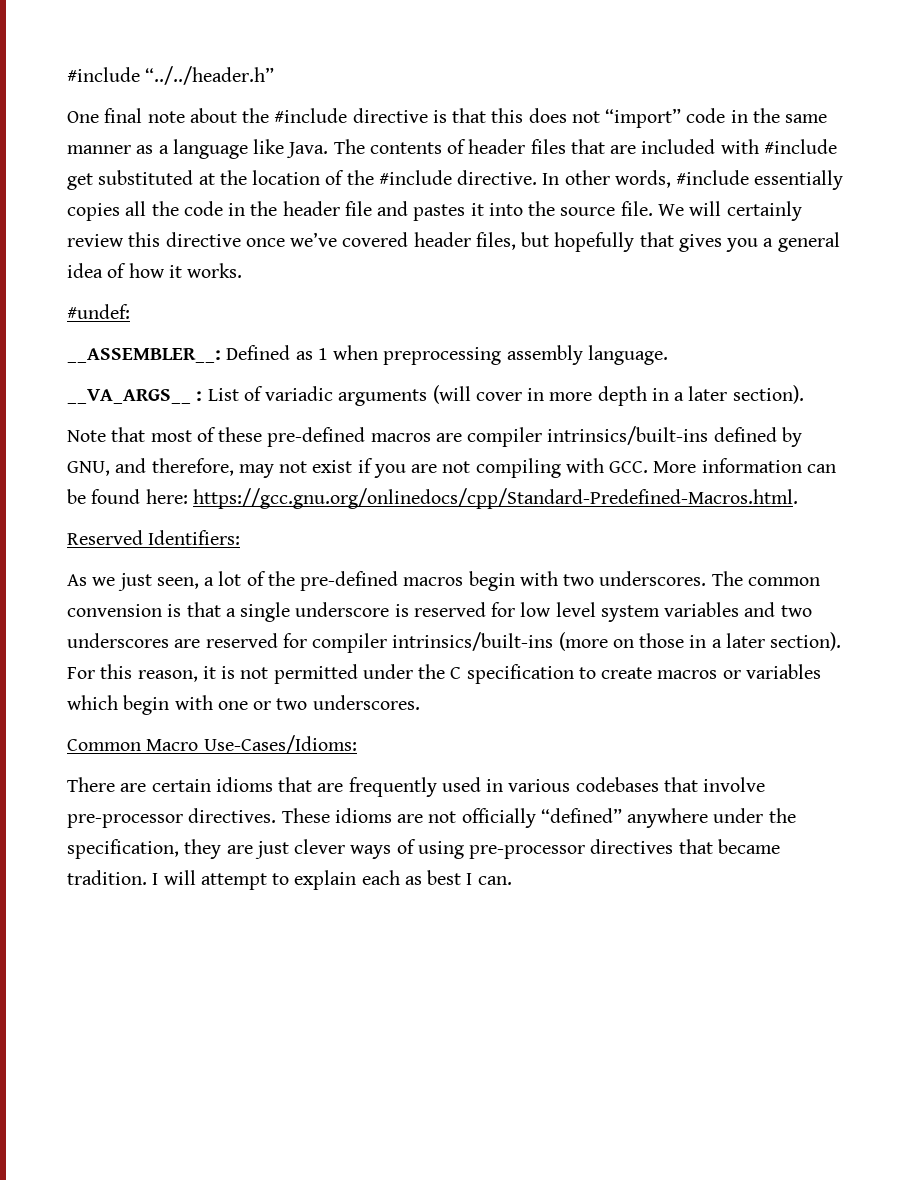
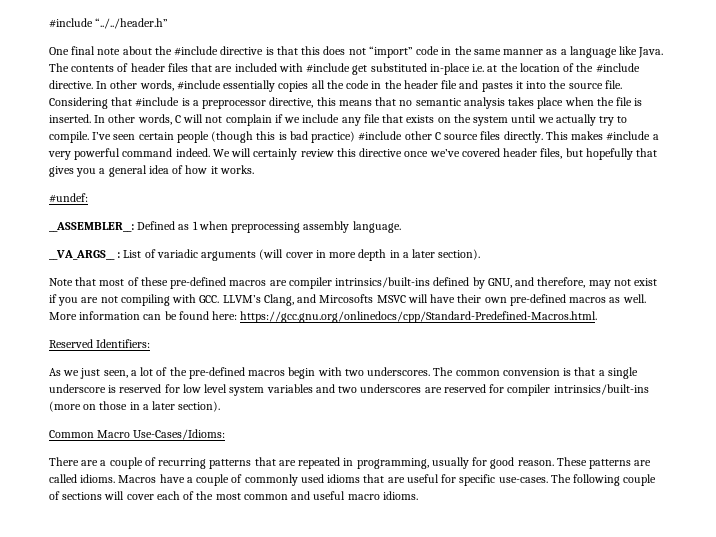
- The contents of header files that are included with #include get substituted at the location of the #include directive.
+ The contents of header files that are included with #include get substituted in-place i.e. at the location of the #include directive.
+ Considering that #include is a preprocessor directive, this means that no semantic analysis takes place when the file is inserted. In other words, C will not complain if we include any file that exists on the system until we actually try to compile. I’ve seen certain people (though this is bad practice) #include other C source files directly. This makes #include a very powerful command indeed.
- Note that most of these pre-defined macros are compiler intrinsics/built-ins defined by GNU, and therefore, may not exist if you are not compiling with GCC. More information can be found here: https://gcc.gnu.org/onlinedocs/cpp/Standard-Predefined-Macros.html.
+ Note that most of these pre-defined macros are compiler intrinsics/built-ins defined by GNU, and therefore, may not exist if you are not compiling with GCC. LLVM’s Clang, and Mircosofts MSVC will have their own pre-defined macros as well. More information can be found here: https://gcc.gnu.org/onlinedocs/cpp/Standard-Predefined-Macros.html.
- For this reason, it is not permitted under the C specification to create macros or variables which begin with one or two underscores.
- There are certain idioms that are frequently used in various codebases that involve pre-processor directives. These idioms are not officially “defined” anywhere under the specification, they are just clever ways of using pre-processor directives that became tradition. I will attempt to explain each as best I can.
+ There are a couple of recurring patterns that are repeated in programming, usually for good reason. These patterns are called idioms. Macros have a couple of commonly used idioms that are useful for specific use-cases. The following couple of sections will cover each of the most common and useful macro idioms.

